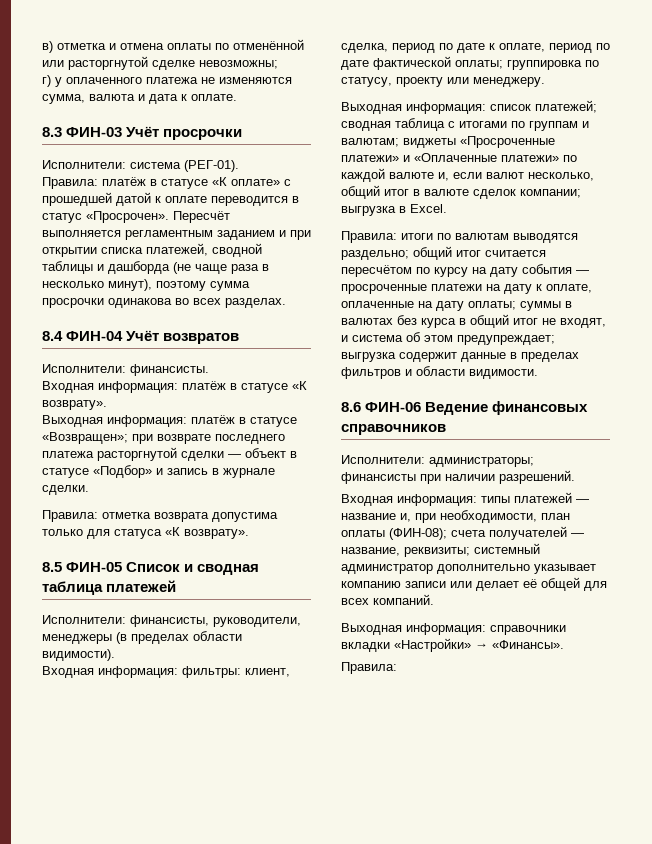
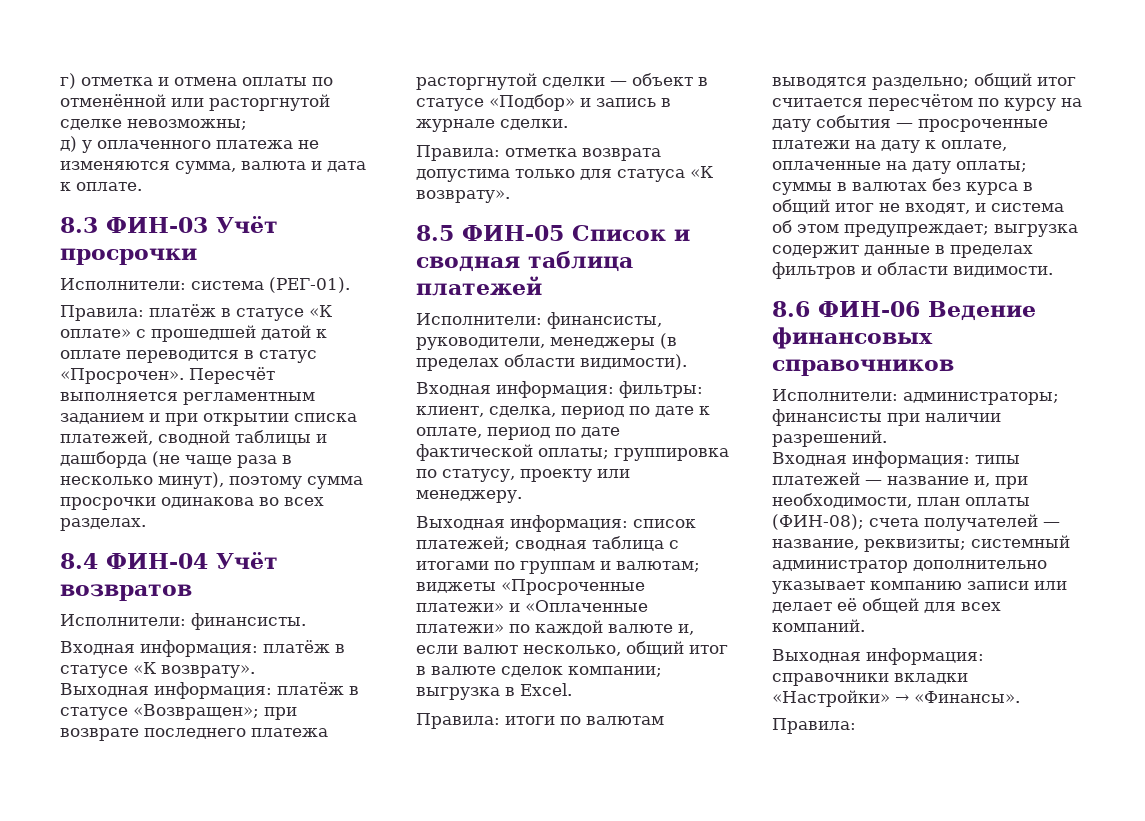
- в) отметка и отмена оплаты по отменённой или расторгнутой сделке невозможны;
+ г) отметка и отмена оплаты по отменённой или расторгнутой сделке невозможны;
- г) у оплаченного платежа не изменяются сумма, валюта и дата к оплате.
+ д) у оплаченного платежа не изменяются сумма, валюта и дата к оплате.

